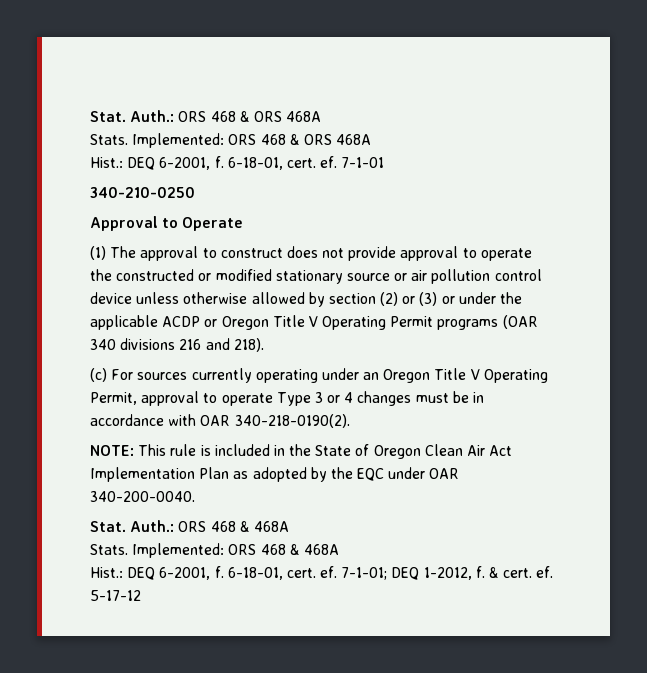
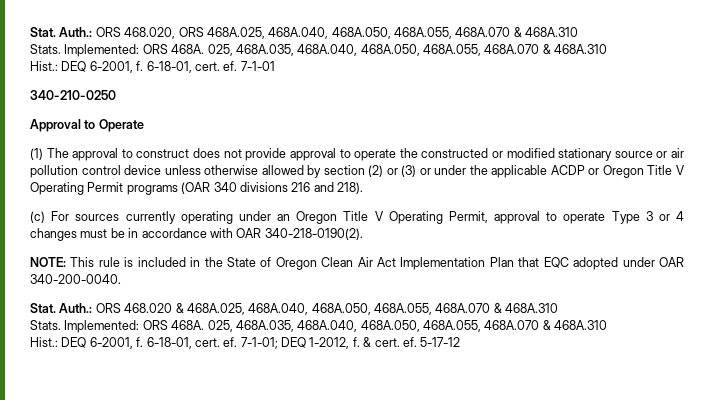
- Stat. Auth.: ORS 468 & ORS 468A
- Stats. Implemented: ORS 468 & ORS 468A
+ Stat. Auth.: ORS 468.020, ORS 468A.025, 468A.040, 468A.050, 468A.055, 468A.070 & 468A.310
+ Stats. Implemented: ORS 468A. 025, 468A.035, 468A.040, 468A.050, 468A.055, 468A.070 & 468A.310
- NOTE: This rule is included in the State of Oregon Clean Air Act Implementation Plan as adopted by the EQC under OAR 340-200-0040.
+ NOTE: This rule is included in the State of Oregon Clean Air Act Implementation Plan that EQC adopted under OAR 340-200-0040.
- Auth.: ORS 468 & 468A
- Stats. Implemented: ORS 468 & 468A
+ Auth.: ORS 468.020 & 468A.025, 468A.040, 468A.050, 468A.055, 468A.070 & 468A.310
+ Stats. Implemented: ORS 468A. 025, 468A.035, 468A.040, 468A.050, 468A.055, 468A.070 & 468A.310

